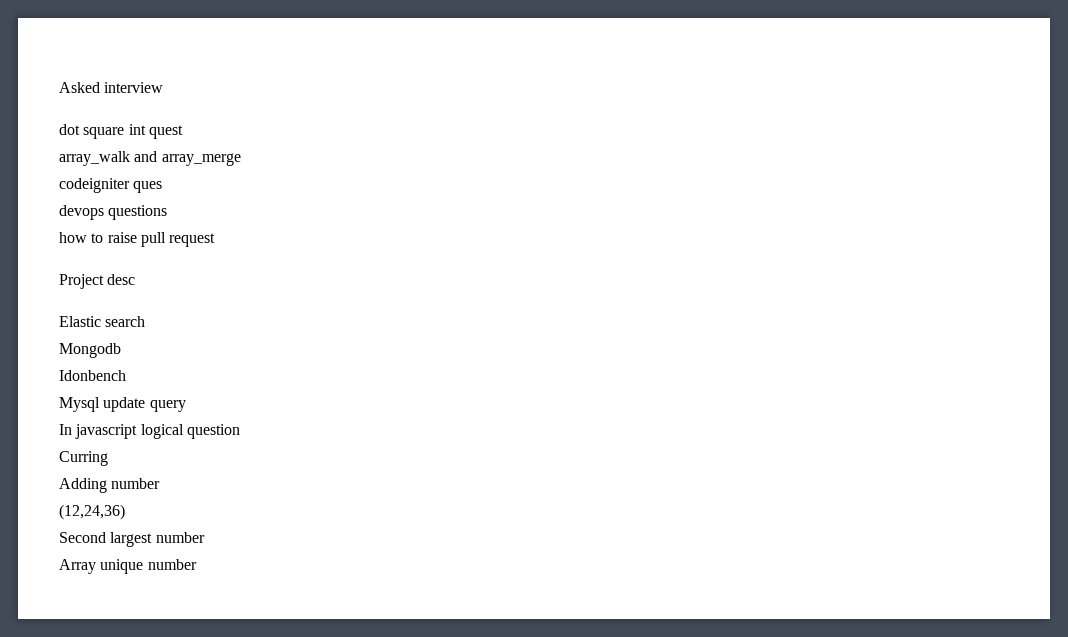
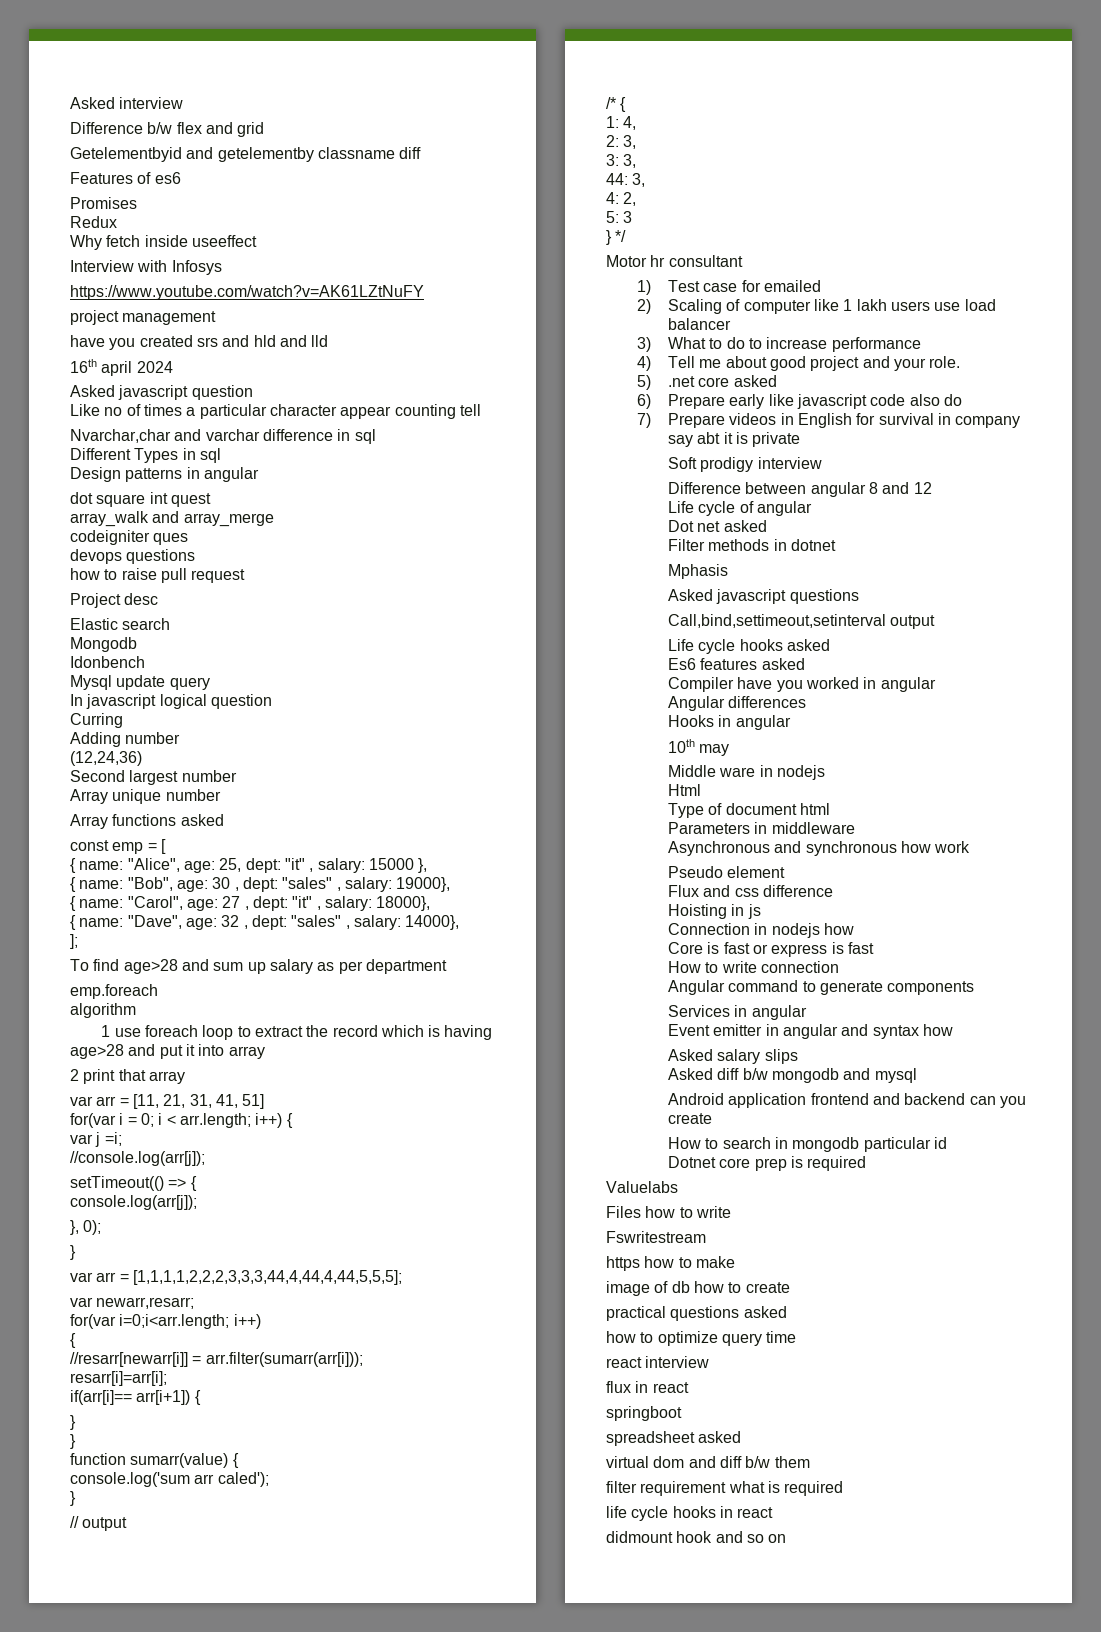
+ Difference b/w flex and grid
+ Getelementbyid and getelementby classname diff
+ Features of es6
+ Promises
+ Redux
+ Why fetch inside useeffect
+ Interview with Infosys
+ https://www.youtube.com/watch?v=AK61LZtNuFY
+ project management
+ have you created srs and hld and lld
+ 16th april 2024
+ Asked javascript question
+ Like no of times a particular character appear counting tell
+ Nvarchar,char and varchar difference in sql
+ Different Types in sql
+ Design patterns in angular
+ Array functions asked
+ const emp = [
+ { name: "Alice", age: 25, dept: "it" , salary: 15000 },
+ { name: "Bob", age: 30 , dept: "sales" , salary: 19000},
+ { name: "Carol", age: 27 , dept: "it" , salary: 18000},
+ { name: "Dave", age: 32 , dept: "sales" , salary: 14000},
+ ];
+ To find age>28 and sum up salary as per department
+ emp.foreach
+ algorithm
+ 1 use foreach loop to extract the record which is having age>28 and put it into array
+ 2 print that array
+ var arr = [11, 21, 31, 41, 51]
+ for(var i = 0; i < arr.length; i++) {
+ var j =i;
+ //console.log(arr[j]);
+ setTimeout(() => {
+ console.log(arr[j]);
+ }, 0);
+ }
+ var arr = [1,1,1,1,2,2,2,3,3,3,44,4,44,4,44,5,5,5];
+ var newarr,resarr;
+ for(var i=0;i<arr.length; i++)
+ {
+ //resarr[newarr[i]] = arr.filter(sumarr(arr[i]));
+ resarr[i]=arr[i];
+ if(arr[i]== arr[i+1]) {
+ }
+ }
+ function sumarr(value) {
+ console.log('sum arr caled');
+ }
+ // output
+ /* {
+ 1: 4,
+ 2: 3,
+ 3: 3,
+ 44: 3,
+ 4: 2,
+ 5: 3
+ } */
+ Motor hr consultant
+ 1) Test case for emailed
+ 2) Scaling of computer like 1 lakh users use load balancer
+ 3) What to do to increase performance
+ 4) Tell me about good project and your role.
+ 5) .net core asked
+ 6) Prepare early like javascript code also do
+ 7) Prepare videos in English for survival in company say abt it is private
+ Soft prodigy interview
+ Difference between angular 8 and 12
+ Life cycle of angular
+ Dot net asked
+ Filter methods in dotnet
+ Mphasis
+ Asked javascript questions
+ Call,bind,settimeout,setinterval output
+ Life cycle hooks asked
+ Es6 features asked
+ Compiler have you worked in angular
+ Angular differences
+ Hooks in angular
+ 10th may
+ Middle ware in nodejs
+ Html
+ Type of document html
+ Parameters in middleware
+ Asynchronous and synchronous how work
+ Pseudo element
+ Flux and css difference
+ Hoisting in js
+ Connection in nodejs how
+ Core is fast or express is fast
+ How to write connection
+ Angular command to generate components
+ Services in angular
+ Event emitter in angular and syntax how
+ Asked salary slips
+ Asked diff b/w mongodb and mysql
+ Android application frontend and backend can you create
+ How to search in mongodb particular id
+ Dotnet core prep is required
+ Valuelabs
+ Files how to write
+ Fswritestream
+ https how to make
+ image of db how to create
+ practical questions asked
+ how to optimize query time
+ react interview
+ flux in react
+ springboot
+ spreadsheet asked
+ virtual dom and diff b/w them
+ filter requirement what is required
+ life cycle hooks in react
+ didmount hook and so on

